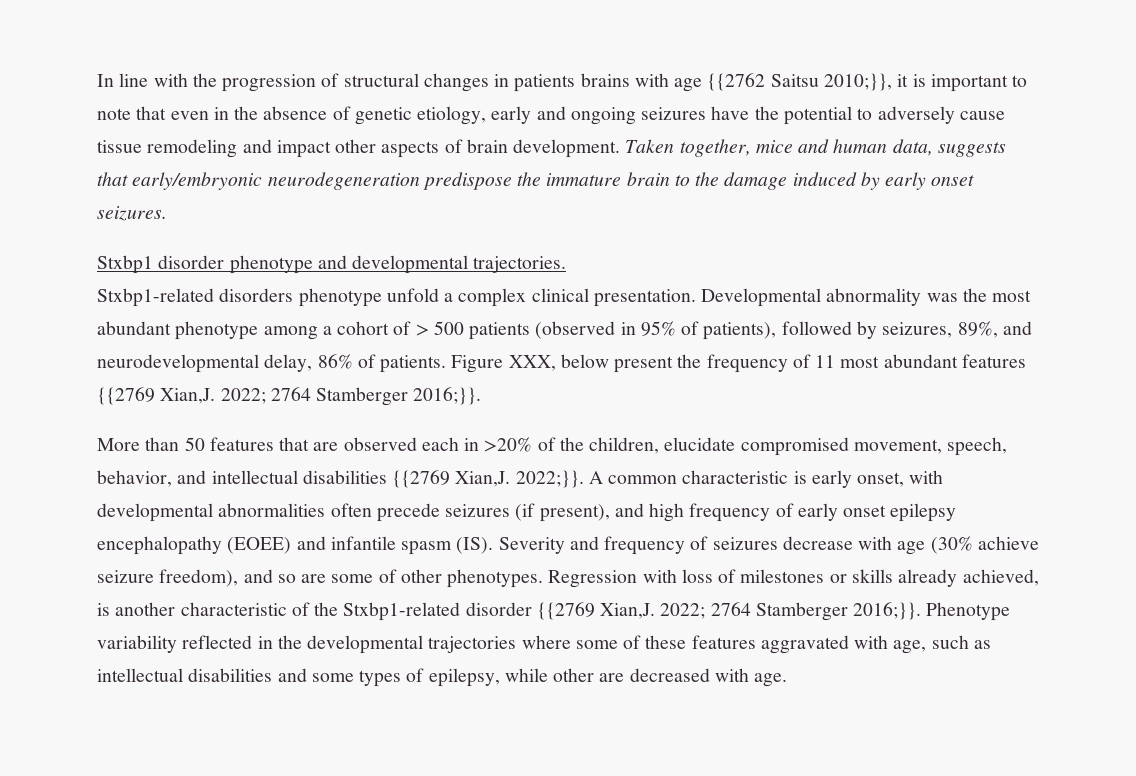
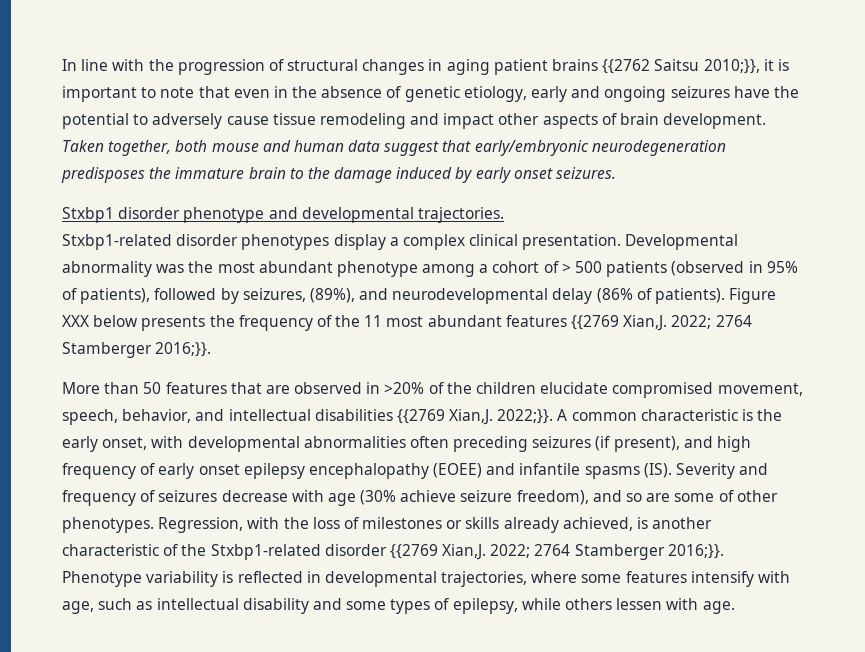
- In line with the progression of structural changes in patients brains with age {{2762 Saitsu 2010;}}, it is important to note that even in the absence of genetic etiology, early and ongoing seizures have the potential to adversely cause tissue remodeling and impact other aspects of brain development.
+ In line with the progression of structural changes in aging patient brains {{2762 Saitsu 2010;}}, it is important to note that even in the absence of genetic etiology, early and ongoing seizures have the potential to adversely cause tissue remodeling and impact other aspects of brain development.
- Taken together, mice and human data, suggests that early/embryonic neurodegeneration predispose the immature brain to the damage induced by early onset seizures.
+ Taken together, both mouse and human data suggest that early/embryonic neurodegeneration predisposes the immature brain to the damage induced by early onset seizures.
- Stxbp1-related disorders phenotype unfold a complex clinical presentation.
+ Stxbp1-related disorder phenotypes display a complex clinical presentation.
- Developmental abnormality was the most abundant phenotype among a cohort of > 500 patients (observed in 95% of patients), followed by seizures, 89%, and neurodevelopmental delay, 86% of patients. Figure XXX, below present the frequency of 11 most abundant features {{2769 Xian,J.
+ Developmental abnormality was the most abundant phenotype among a cohort of > 500 patients (observed in 95% of patients), followed by seizures, (89%), and neurodevelopmental delay (86% of patients). Figure XXX below presents the frequency of the 11 most abundant features {{2769 Xian,J.
- More than 50 features that are observed each in >20% of the children, elucidate compromised movement, speech, behavior, and intellectual disabilities {{2769 Xian,J.
+ More than 50 features that are observed in >20% of the children elucidate compromised movement, speech, behavior, and intellectual disabilities {{2769 Xian,J.
- A common characteristic is early onset, with developmental abnormalities often precede seizures (if present), and high frequency of early onset epilepsy encephalopathy (EOEE) and infantile spasm (IS). Severity and frequency of seizures decrease with age (30% achieve seizure freedom), and so are some of other phenotypes.
+ A common characteristic is the early onset, with developmental abnormalities often preceding seizures (if present), and high frequency of early onset epilepsy encephalopathy (EOEE) and infantile spasms (IS). Severity and frequency of seizures decrease with age (30% achieve seizure freedom), and so are some of other phenotypes.
- Regression with loss of milestones or skills already achieved, is another characteristic of the Stxbp1-related disorder {{2769 Xian,J.
+ Regression, with the loss of milestones or skills already achieved, is another characteristic of the Stxbp1-related disorder {{2769 Xian,J.
- Phenotype variability reflected in the developmental trajectories where some of these features aggravated with age, such as intellectual disabilities and some types of epilepsy, while other are decreased with age.
+ Phenotype variability is reflected in developmental trajectories, where some features intensify with age, such as intellectual disability and some types of epilepsy, while others lessen with age.

